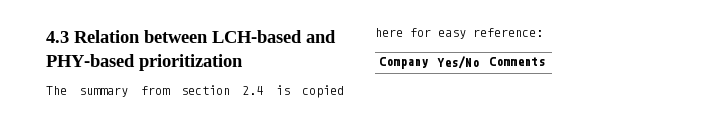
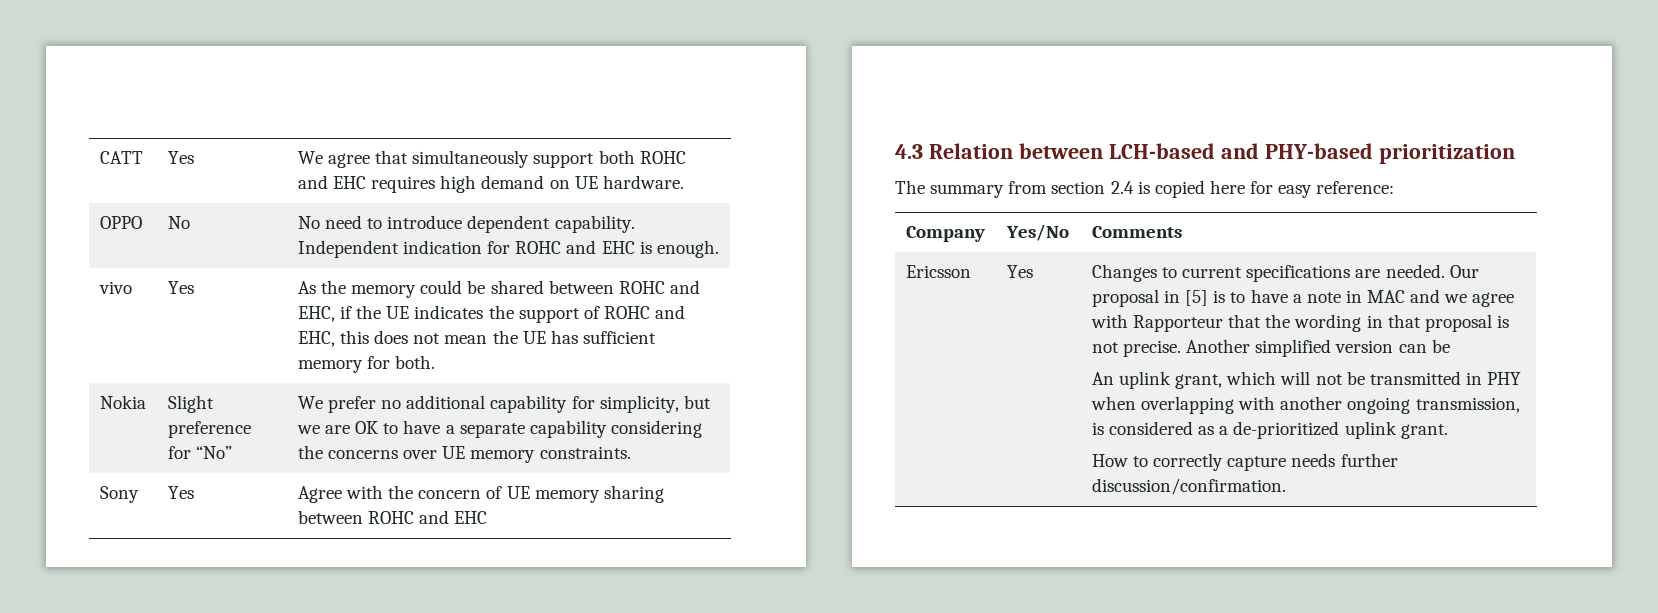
+ CATT | Yes | We agree that simultaneously support both ROHC and EHC requires high demand on UE hardware.
+ OPPO | No | No need to introduce dependent capability. Independent indication for ROHC and EHC is enough.
+ vivo | Yes | As the memory could be shared between ROHC and EHC, if the UE indicates the support of ROHC and EHC, this does not mean the UE has sufficient memory for both.
+ Nokia | Slight preference for “No” | We prefer no additional capability for simplicity, but we are OK to have a separate capability considering the concerns over UE memory constraints.
+ Sony | Yes | Agree with the concern of UE memory sharing between ROHC and EHC
+ Ericsson | Yes | Changes to current specifications are needed. Our proposal in [5] is to have a note in MAC and we agree with Rapporteur that the wording in that proposal is not precise. Another simplified version can be
+ An uplink grant, which will not be transmitted in PHY when overlapping with another ongoing transmission, is considered as a de-prioritized uplink grant.
+ How to correctly capture needs further discussion/confirmation.

